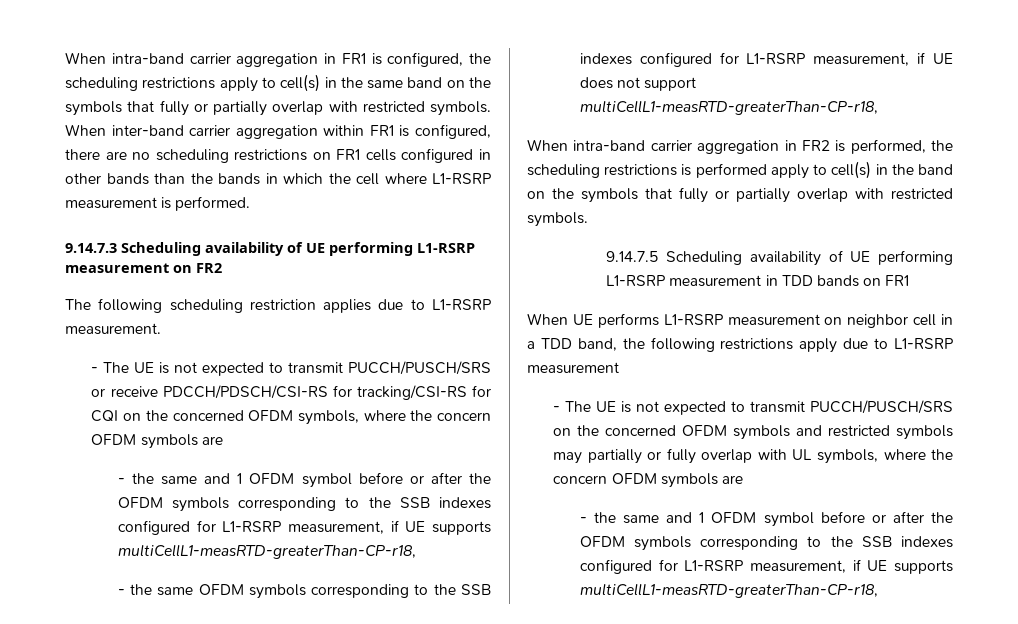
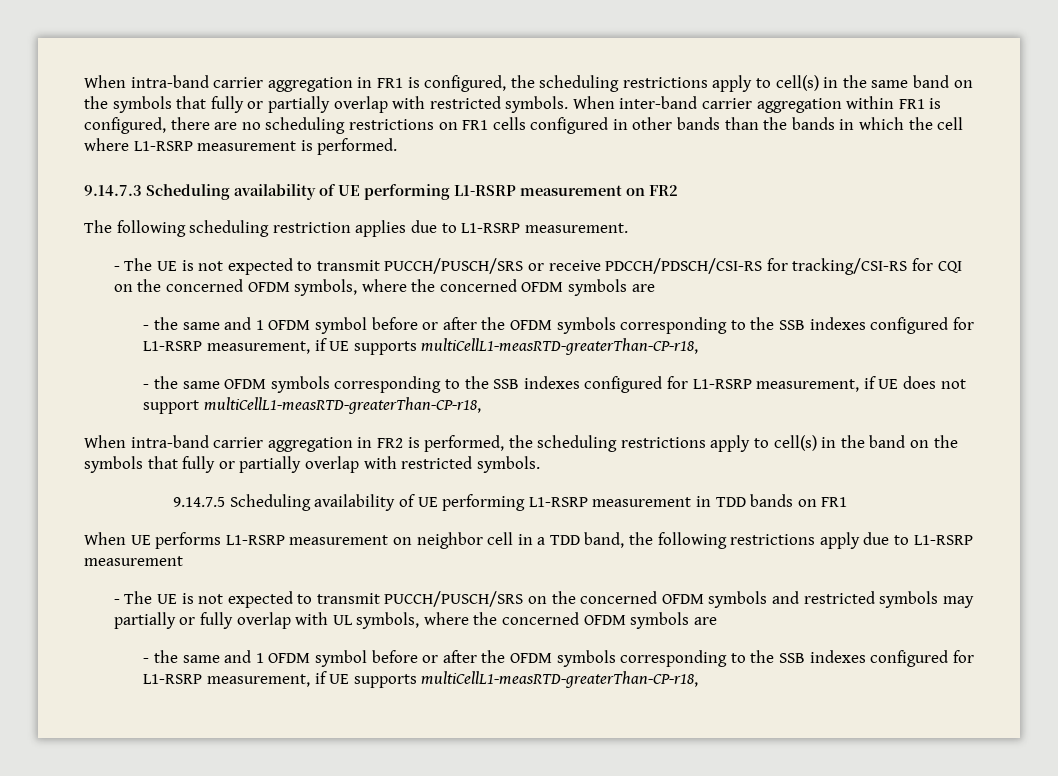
- - The UE is not expected to transmit PUCCH/PUSCH/SRS or receive PDCCH/PDSCH/CSI-RS for tracking/CSI-RS for CQI on the concerned OFDM symbols, where the concern OFDM symbols are
+ - The UE is not expected to transmit PUCCH/PUSCH/SRS or receive PDCCH/PDSCH/CSI-RS for tracking/CSI-RS for CQI on the concerned OFDM symbols, where the concerned OFDM symbols are
- When intra-band carrier aggregation in FR2 is performed, the scheduling restrictions is performed apply to cell(s) in the band on the symbols that fully or partially overlap with restricted symbols.
+ When intra-band carrier aggregation in FR2 is performed, the scheduling restrictions apply to cell(s) in the band on the symbols that fully or partially overlap with restricted symbols.
- - The UE is not expected to transmit PUCCH/PUSCH/SRS on the concerned OFDM symbols and restricted symbols may partially or fully overlap with UL symbols, where the concern OFDM symbols are
+ - The UE is not expected to transmit PUCCH/PUSCH/SRS on the concerned OFDM symbols and restricted symbols may partially or fully overlap with UL symbols, where the concerned OFDM symbols are

